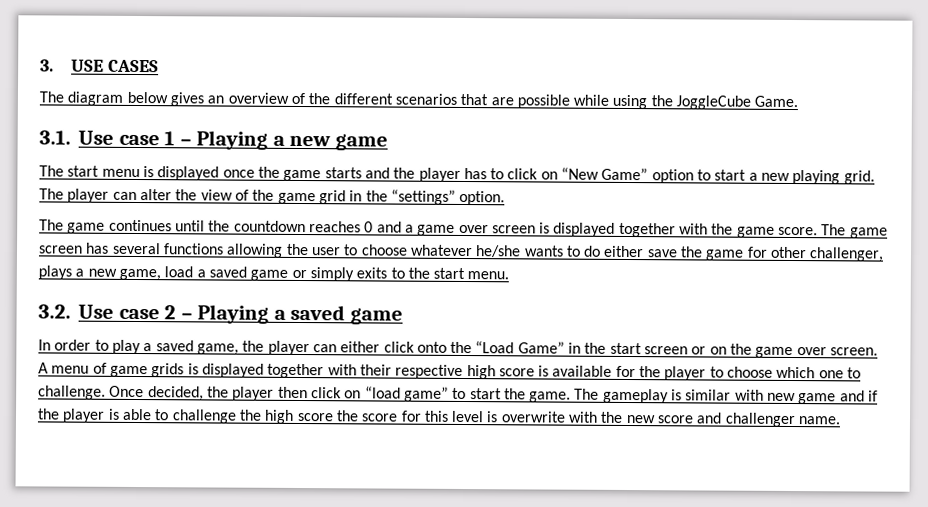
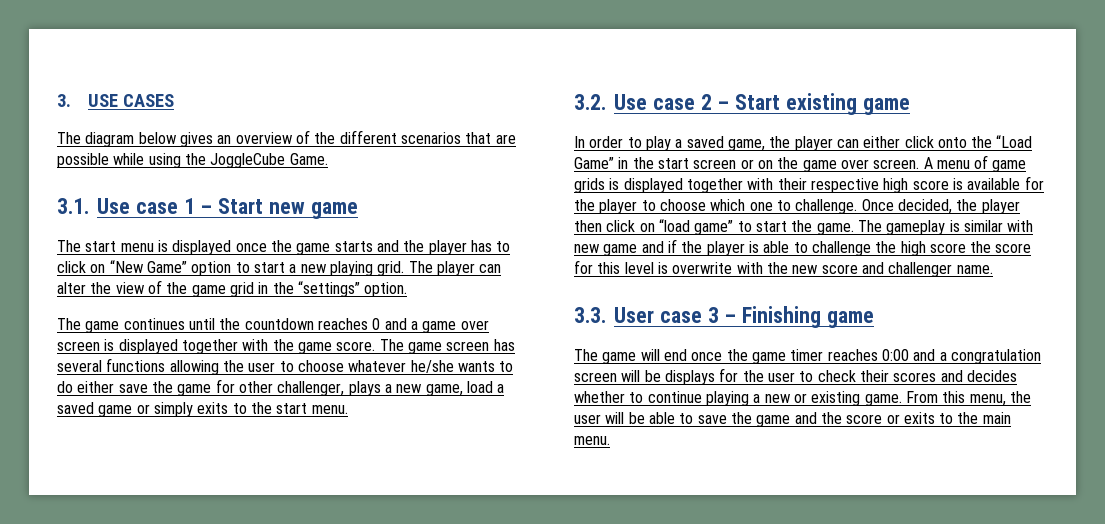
- 3.1. Use case 1 – Playing a new game
+ 3.1. Use case 1 – Start new game
- 3.2. Use case 2 – Playing a saved game
+ 3.2. Use case 2 – Start existing game
+ 3.3. User case 3 – Finishing game
+ The game will end once the game timer reaches 0:00 and a congratulation screen will be displays for the user to check their scores and decides whether to continue playing a new or existing game. From this menu, the user will be able to save the game and the score or exits to the main menu.

